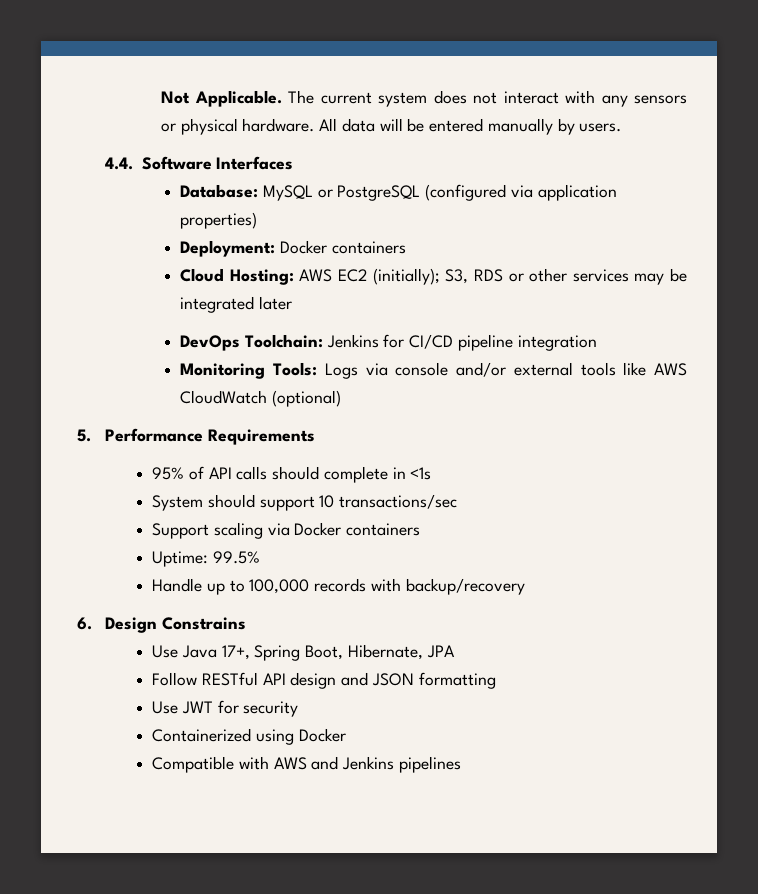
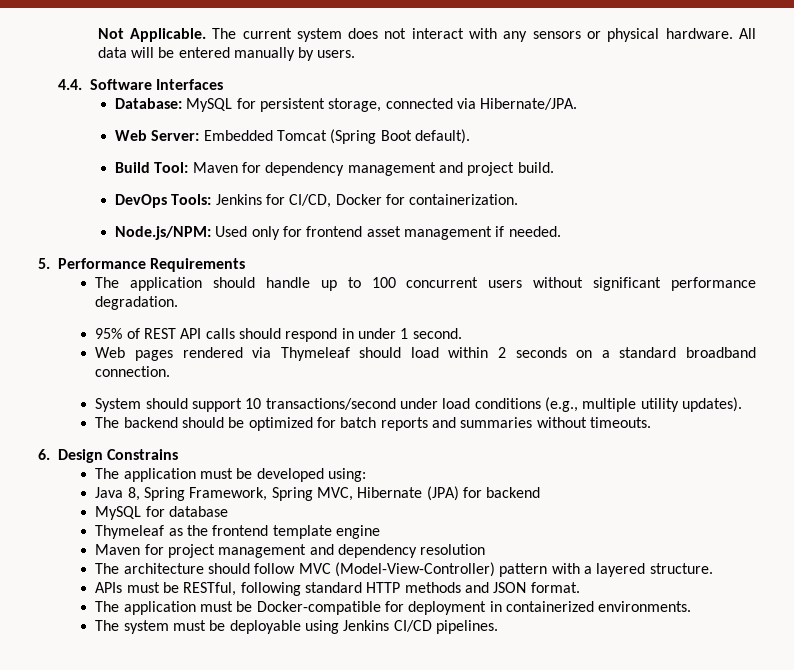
- Database: MySQL or PostgreSQL (configured via application properties)
- Deployment: Docker containers
- Cloud Hosting: AWS EC2 (initially); S3, RDS or other services may be integrated later
+ Database: MySQL for persistent storage, connected via Hibernate/JPA.
+ Web Server: Embedded Tomcat (Spring Boot default).
+ Build Tool: Maven for dependency management and project build.
- DevOps Toolchain: Jenkins for CI/CD pipeline integration
- Monitoring Tools: Logs via console and/or external tools like AWS CloudWatch (optional)
+ DevOps Tools: Jenkins for CI/CD, Docker for containerization.
+ Node.js/NPM: Used only for frontend asset management if needed.
  5. Performance Requirements
+ The application should handle up to 100 concurrent users without significant performance degradation.
- 95% of API calls should complete in <1s
- System should support 10 transactions/sec
- Support scaling via Docker containers
- Uptime: 99.5%
- Handle up to 100,000 records with backup/recovery
+ 95% of REST API calls should respond in under 1 second.
+ Web pages rendered via Thymeleaf should load within 2 seconds on a standard broadband connection.
+ System should support 10 transactions/second under load conditions (e.g., multiple utility updates).
+ The backend should be optimized for batch reports and summaries without timeouts.
  6. Design Constrains
- Use Java 17+, Spring Boot, Hibernate, JPA
- Follow RESTful API design and JSON formatting
- Use JWT for security
- Containerized using Docker
- Compatible with AWS and Jenkins pipelines
+ The application must be developed using:
+ Java 8, Spring Framework, Spring MVC, Hibernate (JPA) for backend
+ MySQL for database
+ Thymeleaf as the frontend template engine
+ Maven for project management and dependency resolution
+ The architecture should follow MVC (Model-View-Controller) pattern with a layered structure.
+ APIs must be RESTful, following standard HTTP methods and JSON format.
+ The application must be Docker-compatible for deployment in containerized environments.
+ The system must be deployable using Jenkins CI/CD pipelines.

